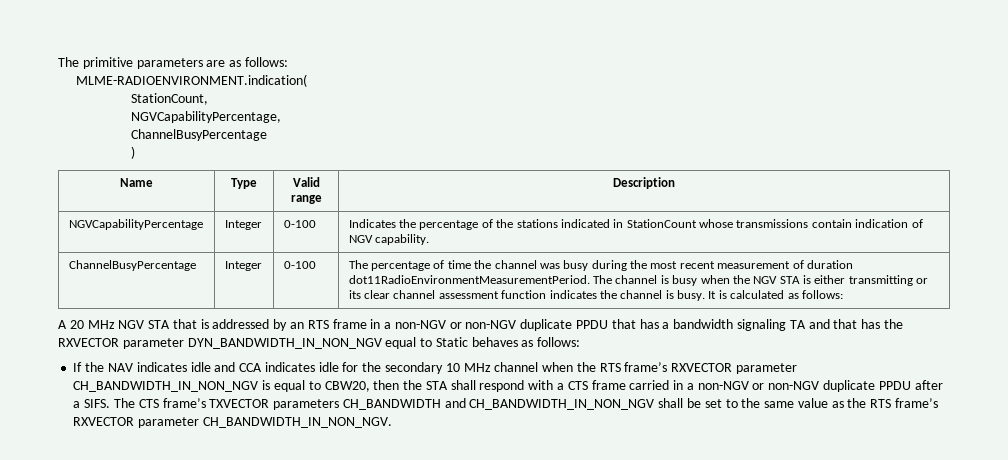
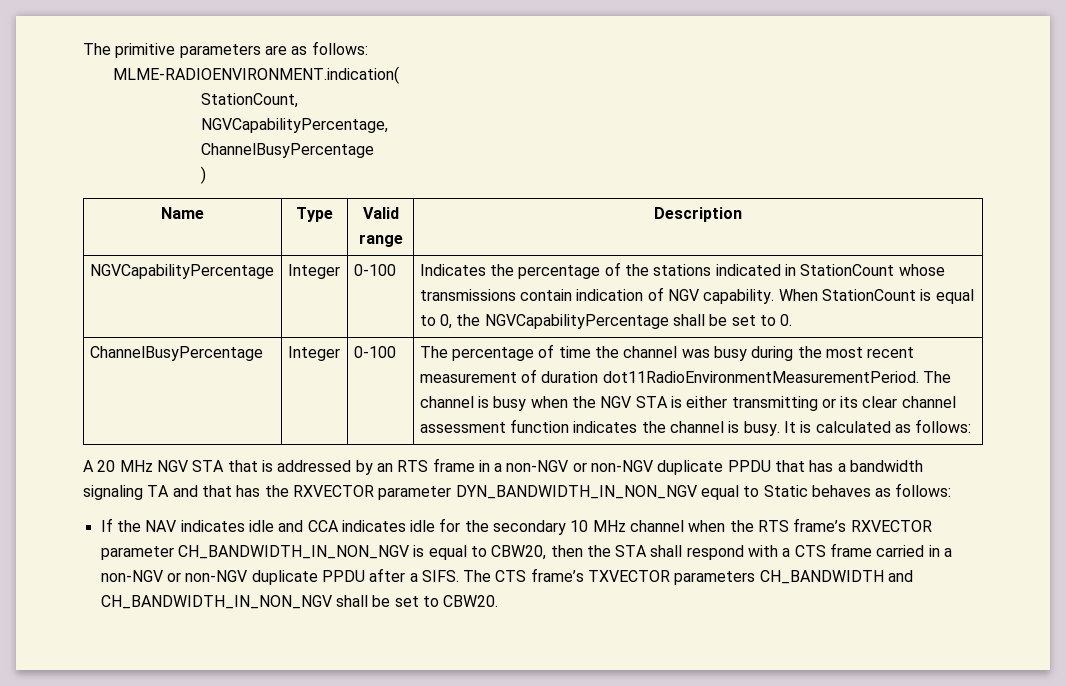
- NGVCapabilityPercentage | Integer | 0-100 | Indicates the percentage of the stations indicated in StationCount whose transmissions contain indication of NGV capability.
+ NGVCapabilityPercentage | Integer | 0-100 | Indicates the percentage of the stations indicated in StationCount whose transmissions contain indication of NGV capability. When StationCount is equal to 0, the NGVCapabilityPercentage shall be set to 0.
- The CTS frame’s TXVECTOR parameters CH_BANDWIDTH and CH_BANDWIDTH_IN_NON_NGV shall be set to the same value as the RTS frame’s RXVECTOR parameter CH_BANDWIDTH_IN_NON_NGV.
+ The CTS frame’s TXVECTOR parameters CH_BANDWIDTH and CH_BANDWIDTH_IN_NON_NGV shall be set to CBW20.

